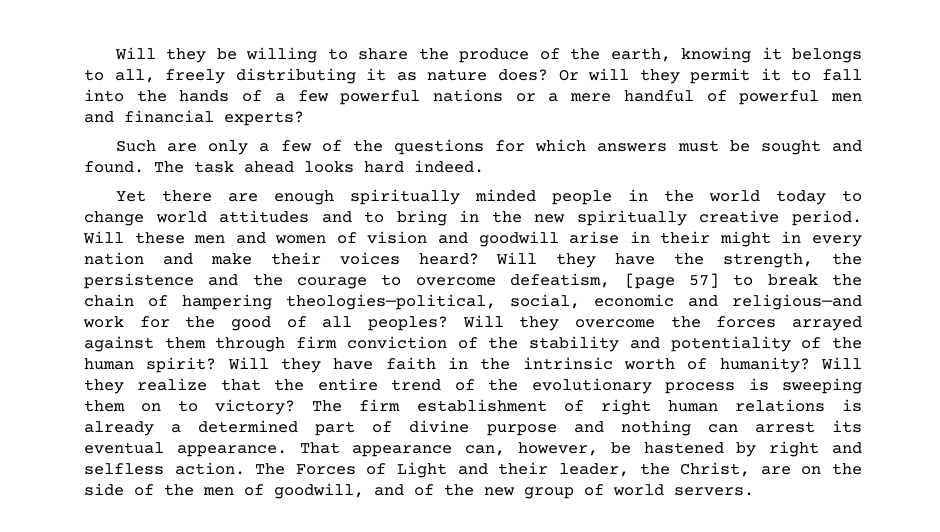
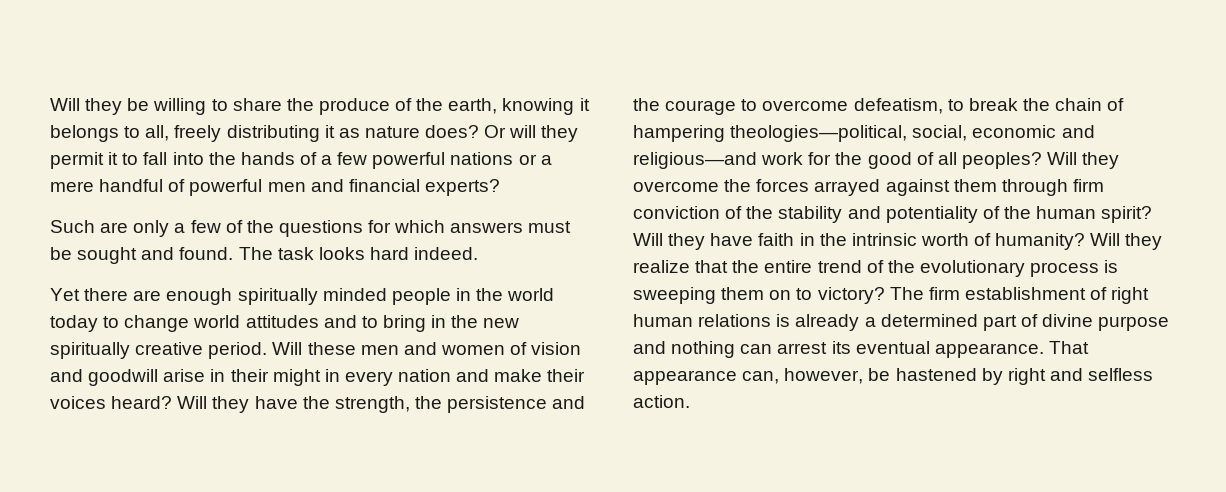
- The task ahead looks hard indeed.
+ The task looks hard indeed.
- Will they have the strength, the persistence and the courage to overcome defeatism, [page 57] to break the chain of hampering theologies—political, social, economic and religious—and work for the good of all peoples?
+ Will they have the strength, the persistence and the courage to overcome defeatism, to break the chain of hampering theologies—political, social, economic and religious—and work for the good of all peoples?
- The Forces of Light and their leader, the Christ, are on the side of the men of goodwill, and of the new group of world servers.

